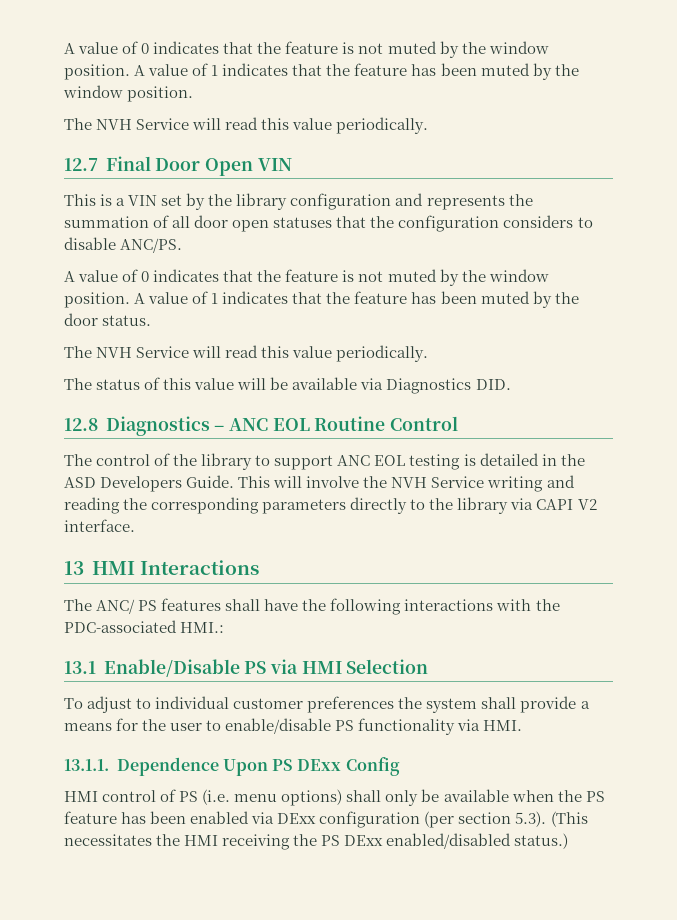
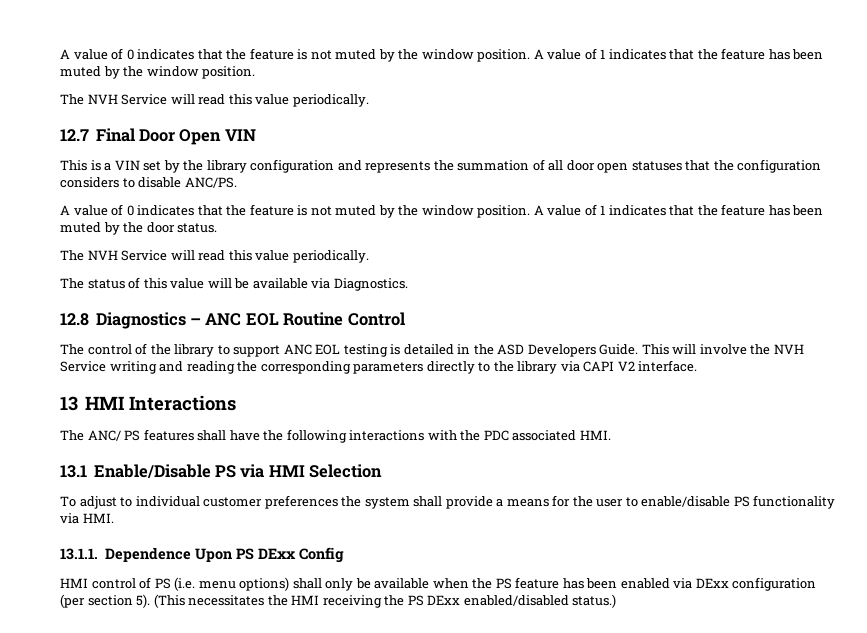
- The status of this value will be available via Diagnostics DID.
+ The status of this value will be available via Diagnostics.
- The ANC/ PS features shall have the following interactions with the PDC-associated HMI.:
+ The ANC/ PS features shall have the following interactions with the PDC associated HMI.
- HMI control of PS (i.e. menu options) shall only be available when the PS feature has been enabled via DExx configuration (per section 5.3). (This necessitates the HMI receiving the PS DExx enabled/disabled status.)
+ HMI control of PS (i.e. menu options) shall only be available when the PS feature has been enabled via DExx configuration (per section 5). (This necessitates the HMI receiving the PS DExx enabled/disabled status.)

